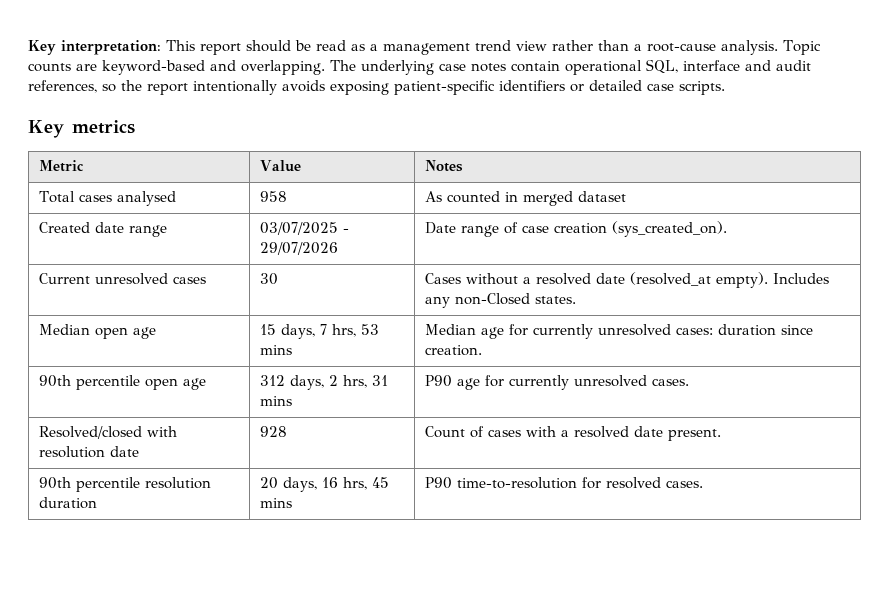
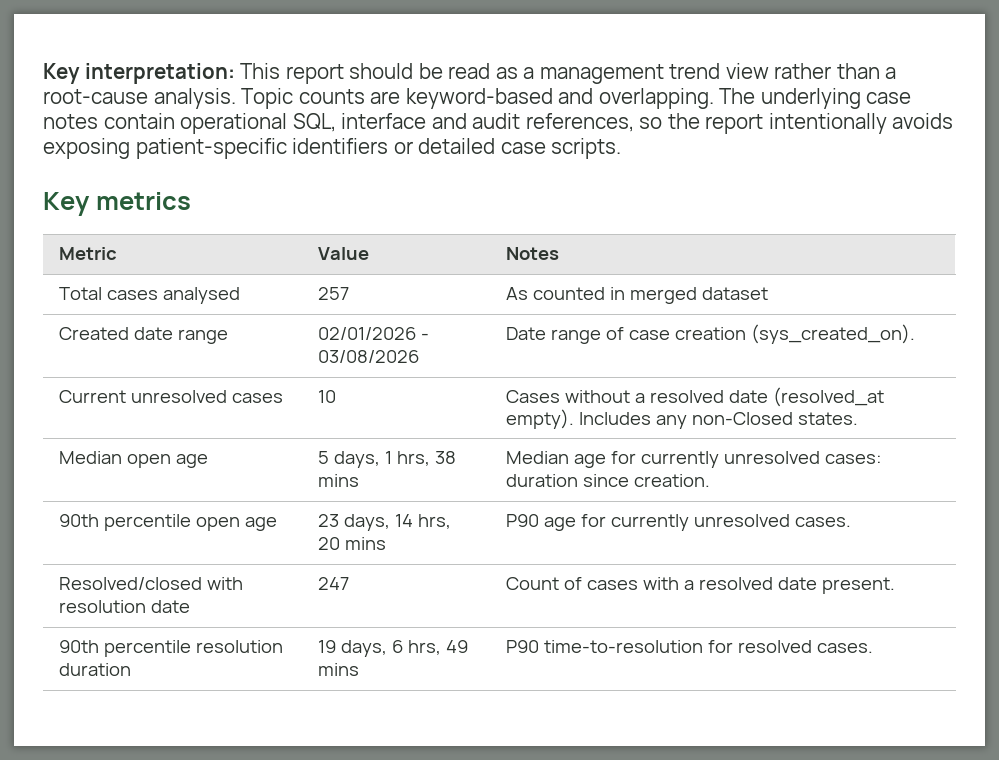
- Total cases analysed | 958 | As counted in merged dataset
+ Total cases analysed | 257 | As counted in merged dataset
- Created date range | 03/07/2025 - 29/07/2026 | Date range of case creation (sys_created_on).
+ Created date range | 02/01/2026 - 03/08/2026 | Date range of case creation (sys_created_on).
- Current unresolved cases | 30 | Cases without a resolved date (resolved_at empty). Includes any non-Closed states.
+ Current unresolved cases | 10 | Cases without a resolved date (resolved_at empty). Includes any non-Closed states.
- Median open age | 15 days, 7 hrs, 53 mins | Median age for currently unresolved cases: duration since creation.
+ Median open age | 5 days, 1 hrs, 38 mins | Median age for currently unresolved cases: duration since creation.
- 90th percentile open age | 312 days, 2 hrs, 31 mins | P90 age for currently unresolved cases.
+ 90th percentile open age | 23 days, 14 hrs, 20 mins | P90 age for currently unresolved cases.
- Resolved/closed with resolution date | 928 | Count of cases with a resolved date present.
+ Resolved/closed with resolution date | 247 | Count of cases with a resolved date present.
- 90th percentile resolution duration | 20 days, 16 hrs, 45 mins | P90 time-to-resolution for resolved cases.
+ 90th percentile resolution duration | 19 days, 6 hrs, 49 mins | P90 time-to-resolution for resolved cases.

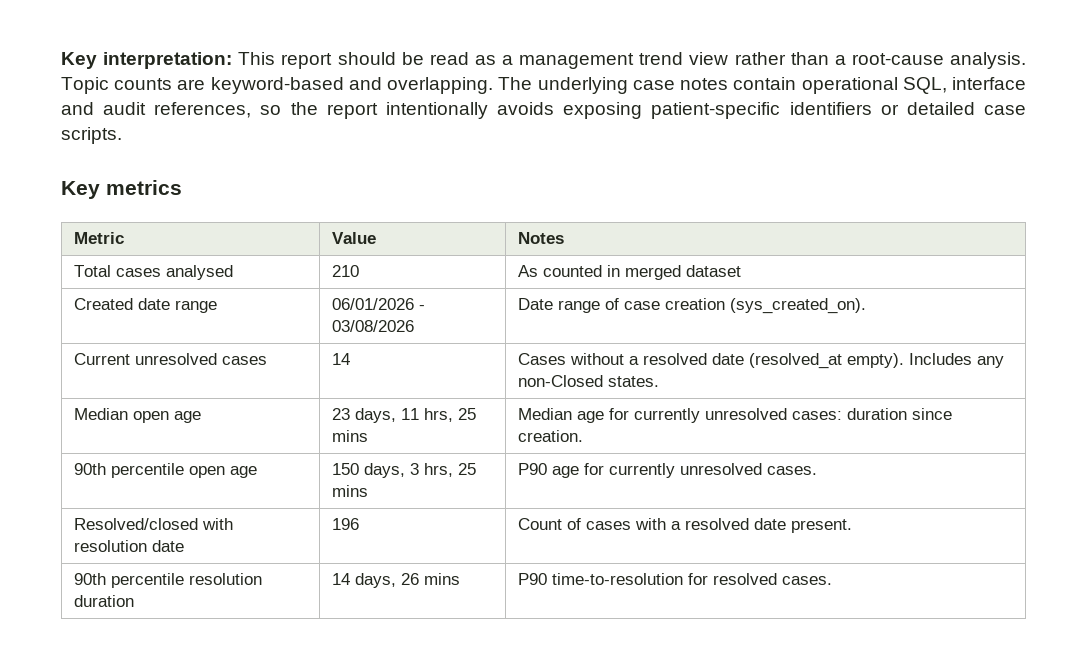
- Total cases analysed | 257 | As counted in merged dataset
+ Total cases analysed | 210 | As counted in merged dataset
- Created date range | 02/01/2026 - 03/08/2026 | Date range of case creation (sys_created_on).
+ Created date range | 06/01/2026 - 03/08/2026 | Date range of case creation (sys_created_on).
- Current unresolved cases | 10 | Cases without a resolved date (resolved_at empty). Includes any non-Closed states.
+ Current unresolved cases | 14 | Cases without a resolved date (resolved_at empty). Includes any non-Closed states.
- Median open age | 5 days, 1 hrs, 38 mins | Median age for currently unresolved cases: duration since creation.
+ Median open age | 23 days, 11 hrs, 25 mins | Median age for currently unresolved cases: duration since creation.
- 90th percentile open age | 23 days, 14 hrs, 20 mins | P90 age for currently unresolved cases.
+ 90th percentile open age | 150 days, 3 hrs, 25 mins | P90 age for currently unresolved cases.
- Resolved/closed with resolution date | 247 | Count of cases with a resolved date present.
+ Resolved/closed with resolution date | 196 | Count of cases with a resolved date present.
- 90th percentile resolution duration | 19 days, 6 hrs, 49 mins | P90 time-to-resolution for resolved cases.
+ 90th percentile resolution duration | 14 days, 26 mins | P90 time-to-resolution for resolved cases.

